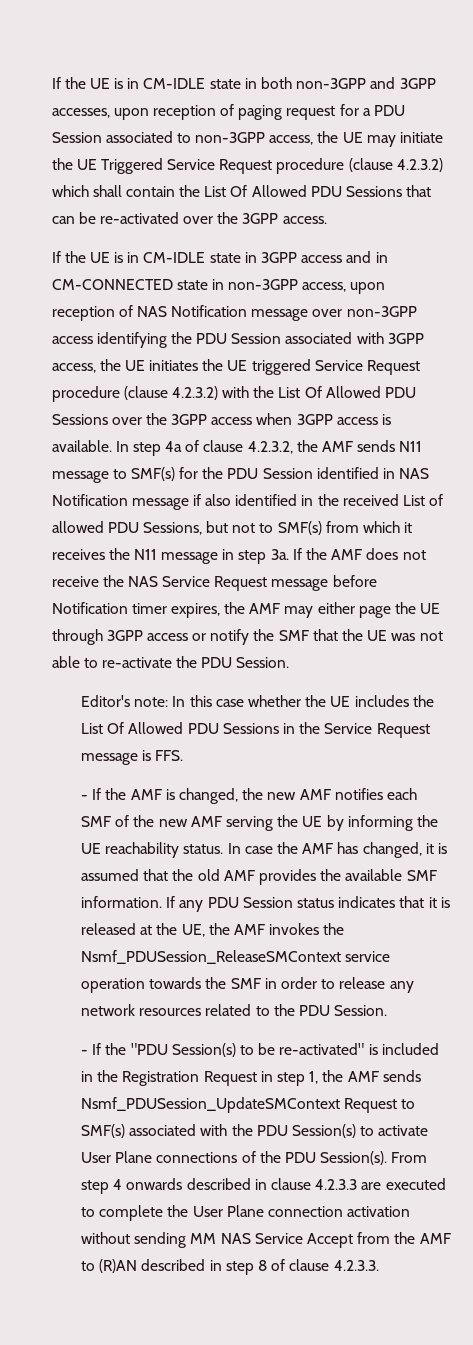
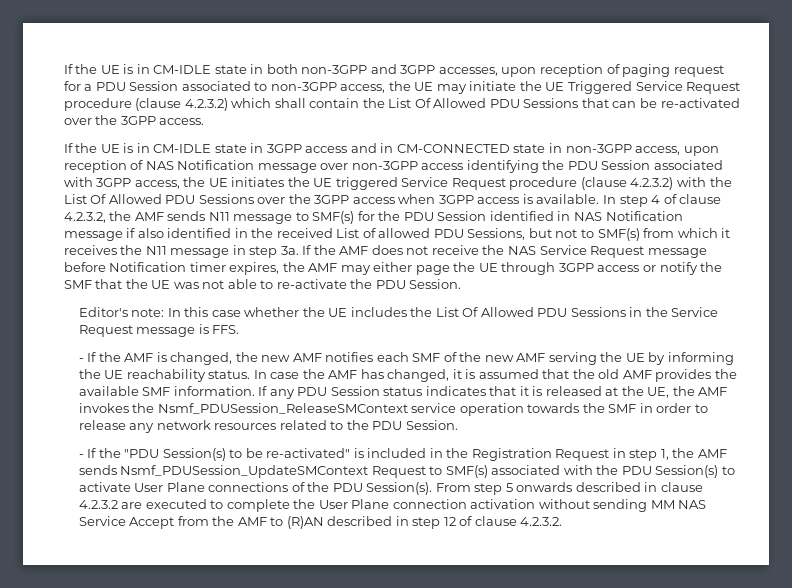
- In step 4a of clause 4.2.3.2, the AMF sends N11 message to SMF(s) for the PDU Session identified in NAS Notification message if also identified in the received List of allowed PDU Sessions, but not to SMF(s) from which it receives the N11 message in step 3a.
+ In step 4 of clause 4.2.3.2, the AMF sends N11 message to SMF(s) for the PDU Session identified in NAS Notification message if also identified in the received List of allowed PDU Sessions, but not to SMF(s) from which it receives the N11 message in step 3a.
- From step 4 onwards described in clause 4.2.3.3 are executed to complete the User Plane connection activation without sending MM NAS Service Accept from the AMF to (R)AN described in step 8 of clause 4.2.3.3.
+ From step 5 onwards described in clause 4.2.3.2 are executed to complete the User Plane connection activation without sending MM NAS Service Accept from the AMF to (R)AN described in step 12 of clause 4.2.3.2.

